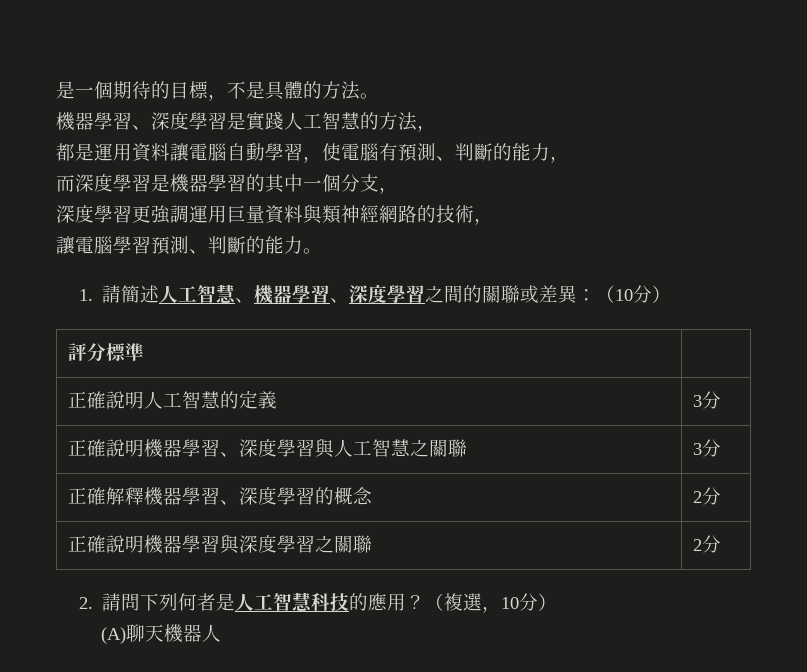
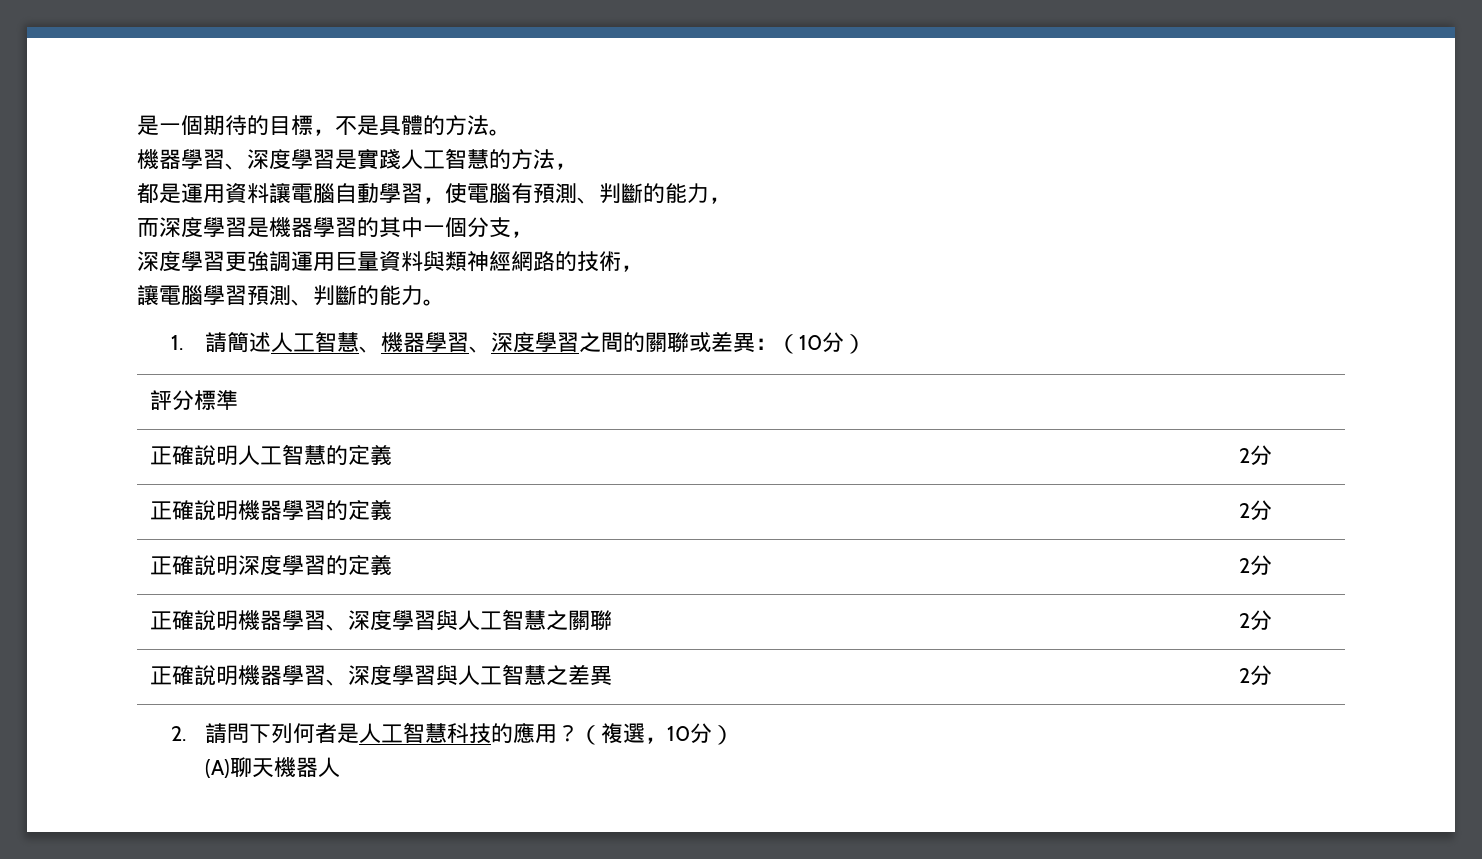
- 正確說明人工智慧的定義 | 3分
+ 正確說明人工智慧的定義 | 2分
+ 正確說明機器學習的定義 | 2分
+ 正確說明深度學習的定義 | 2分
- 正確說明機器學習、深度學習與人工智慧之關聯 | 3分
- 正確解釋機器學習、深度學習的概念 | 2分
- 正確說明機器學習與深度學習之關聯 | 2分
+ 正確說明機器學習、深度學習與人工智慧之關聯 | 2分
+ 正確說明機器學習、深度學習與人工智慧之差異 | 2分

